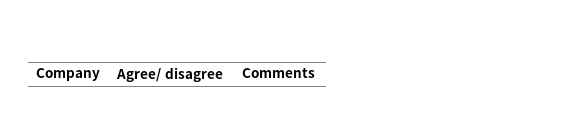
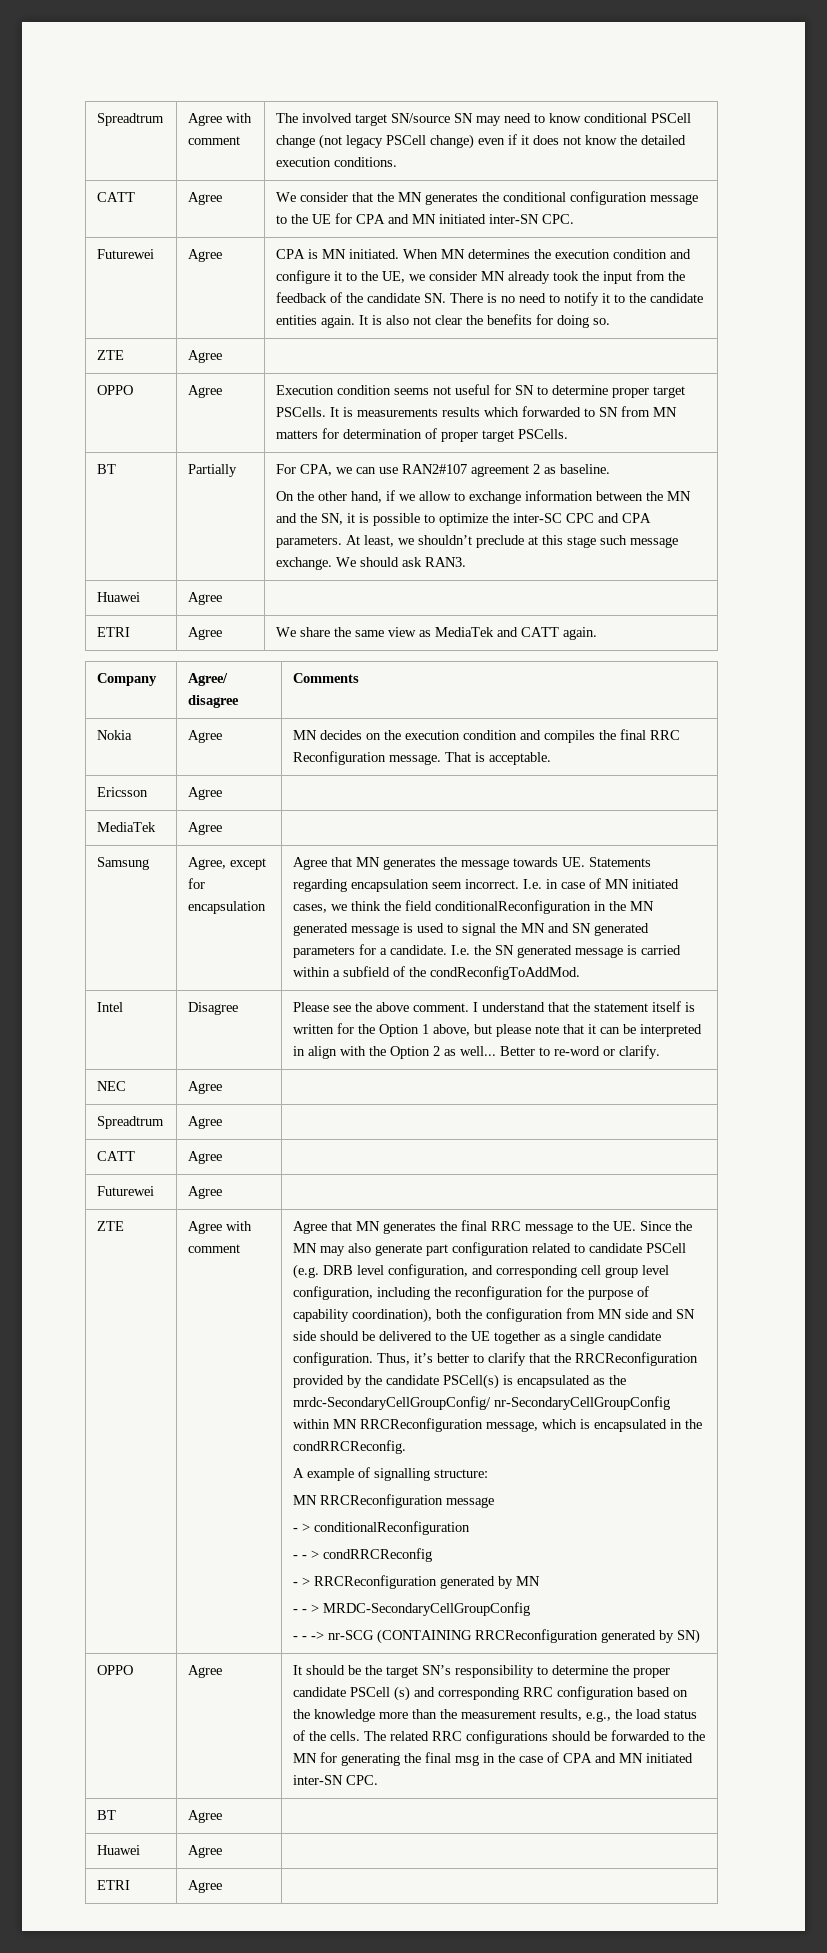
+ Spreadtrum | Agree with comment | The involved target SN/source SN may need to know conditional PSCell change (not legacy PSCell change) even if it does not know the detailed execution conditions.
+ CATT | Agree | We consider that the MN generates the conditional configuration message to the UE for CPA and MN initiated inter-SN CPC.
+ Futurewei | Agree | CPA is MN initiated. When MN determines the execution condition and configure it to the UE, we consider MN already took the input from the feedback of the candidate SN. There is no need to notify it to the candidate entities again. It is also not clear the benefits for doing so.
+ ZTE | Agree |
+ OPPO | Agree | Execution condition seems not useful for SN to determine proper target PSCells. It is measurements results which forwarded to SN from MN matters for determination of proper target PSCells.
+ BT | Partially | For CPA, we can use RAN2#107 agreement 2 as baseline.
+ On the other hand, if we allow to exchange information between the MN and the SN, it is possible to optimize the inter-SC CPC and CPA parameters. At least, we shouldn’t preclude at this stage such message exchange. We should ask RAN3.
+ Huawei | Agree |
+ ETRI | Agree | We share the same view as MediaTek and CATT again.
  Company | Agree/ disagree | Comments
+ Nokia | Agree | MN decides on the execution condition and compiles the final RRC Reconfiguration message. That is acceptable.
+ Ericsson | Agree |
+ MediaTek | Agree |
+ Samsung | Agree, except for encapsulation | Agree that MN generates the message towards UE. Statements regarding encapsulation seem incorrect. I.e. in case of MN initiated cases, we think the field conditionalReconfiguration in the MN generated message is used to signal the MN and SN generated parameters for a candidate. I.e. the SN generated message is carried within a subfield of the condReconfigToAddMod.
+ Intel | Disagree | Please see the above comment. I understand that the statement itself is written for the Option 1 above, but please note that it can be interpreted in align with the Option 2 as well... Better to re-word or clarify.
+ NEC | Agree |
+ Spreadtrum | Agree |
+ CATT | Agree |
+ Futurewei | Agree |
+ ZTE | Agree with comment | Agree that MN generates the final RRC message to the UE. Since the MN may also generate part configuration related to candidate PSCell (e.g. DRB level configuration, and corresponding cell group level configuration, including the reconfiguration for the purpose of capability coordination), both the configuration from MN side and SN side should be delivered to the UE together as a single candidate configuration. Thus, it’s better to clarify that the RRCReconfiguration provided by the candidate PSCell(s) is encapsulated as the mrdc-SecondaryCellGroupConfig/ nr-SecondaryCellGroupConfig within MN RRCReconfiguration message, which is encapsulated in the condRRCReconfig.
+ A example of signalling structure:
+ MN RRCReconfiguration message
+ - > conditionalReconfiguration
+ - - > condRRCReconfig
+ - > RRCReconfiguration generated by MN
+ - - > MRDC-SecondaryCellGroupConfig
+ - - -> nr-SCG (CONTAINING RRCReconfiguration generated by SN)
+ OPPO | Agree | It should be the target SN’s responsibility to determine the proper candidate PSCell (s) and corresponding RRC configuration based on the knowledge more than the measurement results, e.g., the load status of the cells. The related RRC configurations should be forwarded to the MN for generating the final msg in the case of CPA and MN initiated inter-SN CPC.
+ BT | Agree |
+ Huawei | Agree |
+ ETRI | Agree |

